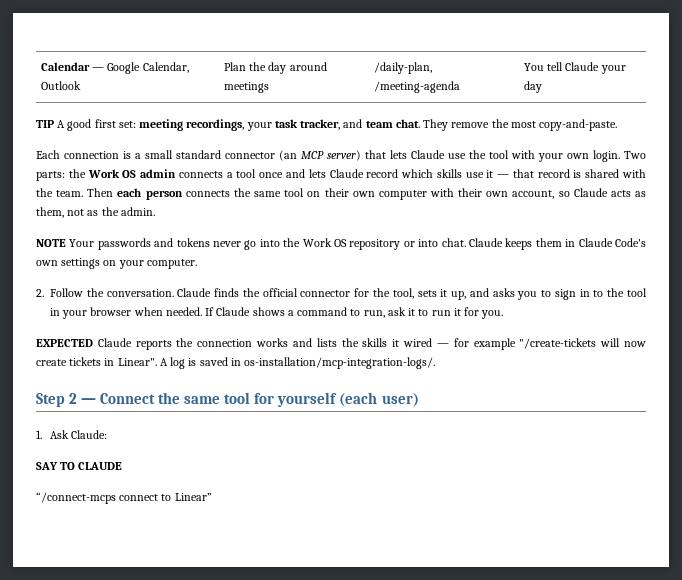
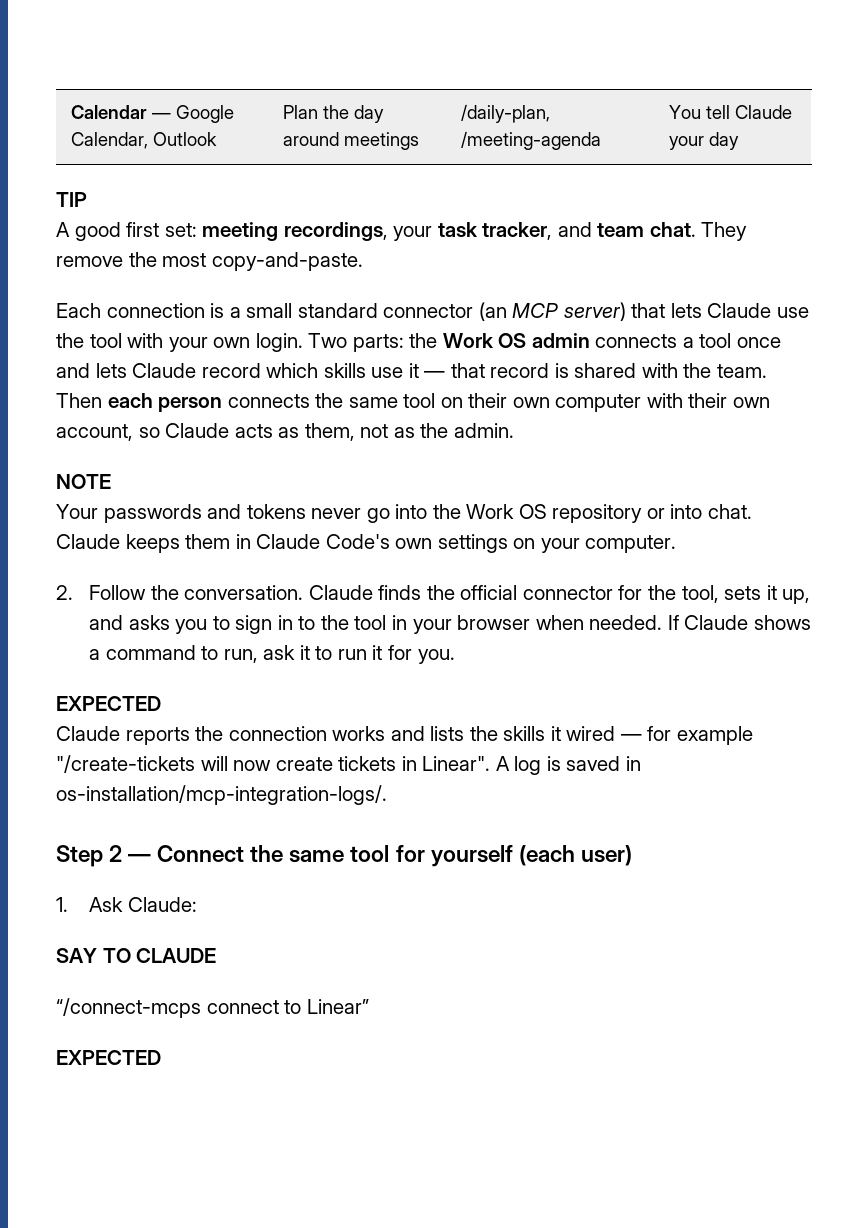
- TIP A good first set: meeting recordings, your task tracker, and team chat.
+ TIP
+ A good first set: meeting recordings, your task tracker, and team chat.
- NOTE Your passwords and tokens never go into the Work OS repository or into chat.
+ NOTE
+ Your passwords and tokens never go into the Work OS repository or into chat.
  If Claude shows a command to run, ask it to run it for you.
- EXPECTED Claude reports the connection works and lists the skills it wired — for example "/create-tickets will now create tickets in Linear".
+ EXPECTED
+ Claude reports the connection works and lists the skills it wired — for example "/create-tickets will now create tickets in Linear".
  “/connect-mcps connect to Linear”
+ EXPECTED

